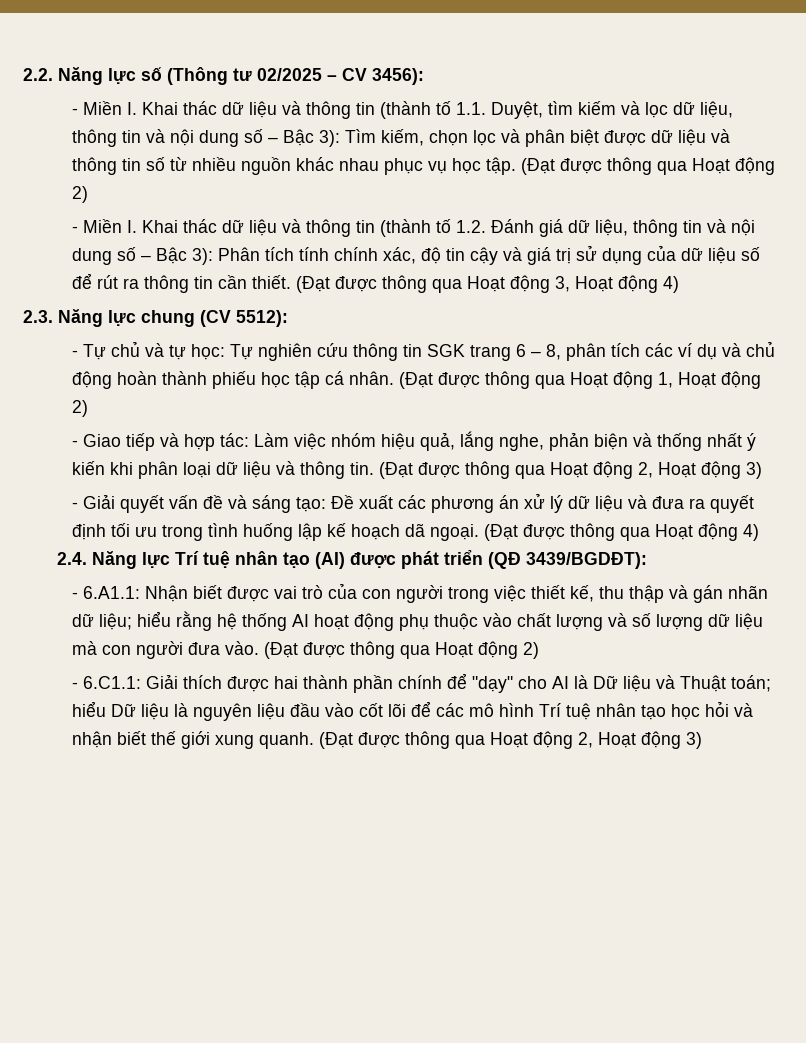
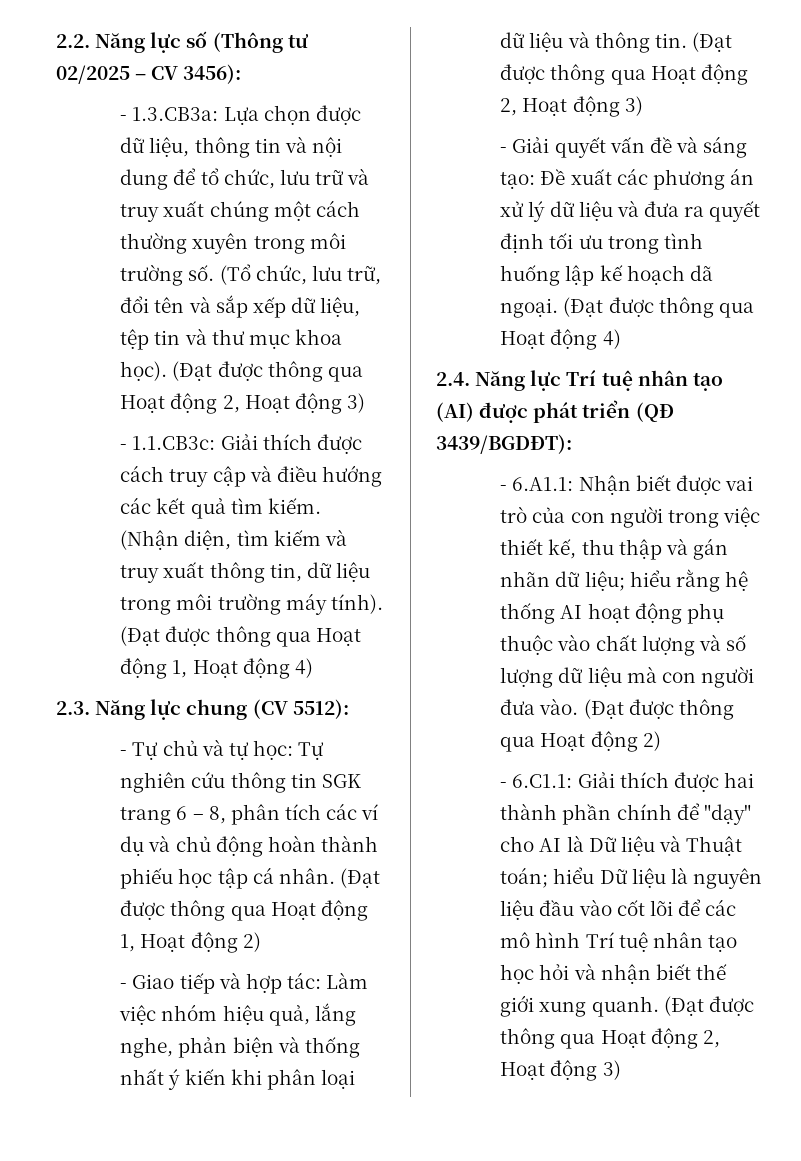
- - Miền I. Khai thác dữ liệu và thông tin (thành tố 1.1. Duyệt, tìm kiếm và lọc dữ liệu, thông tin và nội dung số – Bậc 3): Tìm kiếm, chọn lọc và phân biệt được dữ liệu và thông tin số từ nhiều nguồn khác nhau phục vụ học tập. (Đạt được thông qua Hoạt động 2)
- - Miền I. Khai thác dữ liệu và thông tin (thành tố 1.2. Đánh giá dữ liệu, thông tin và nội dung số – Bậc 3): Phân tích tính chính xác, độ tin cậy và giá trị sử dụng của dữ liệu số để rút ra thông tin cần thiết. (Đạt được thông qua Hoạt động 3, Hoạt động 4)
+ - 1.3.CB3a: Lựa chọn được dữ liệu, thông tin và nội dung để tổ chức, lưu trữ và truy xuất chúng một cách thường xuyên trong môi trường số. (Tổ chức, lưu trữ, đổi tên và sắp xếp dữ liệu, tệp tin và thư mục khoa học). (Đạt được thông qua Hoạt động 2, Hoạt động 3)
+ - 1.1.CB3c: Giải thích được cách truy cập và điều hướng các kết quả tìm kiếm. (Nhận diện, tìm kiếm và truy xuất thông tin, dữ liệu trong môi trường máy tính). (Đạt được thông qua Hoạt động 1, Hoạt động 4)

